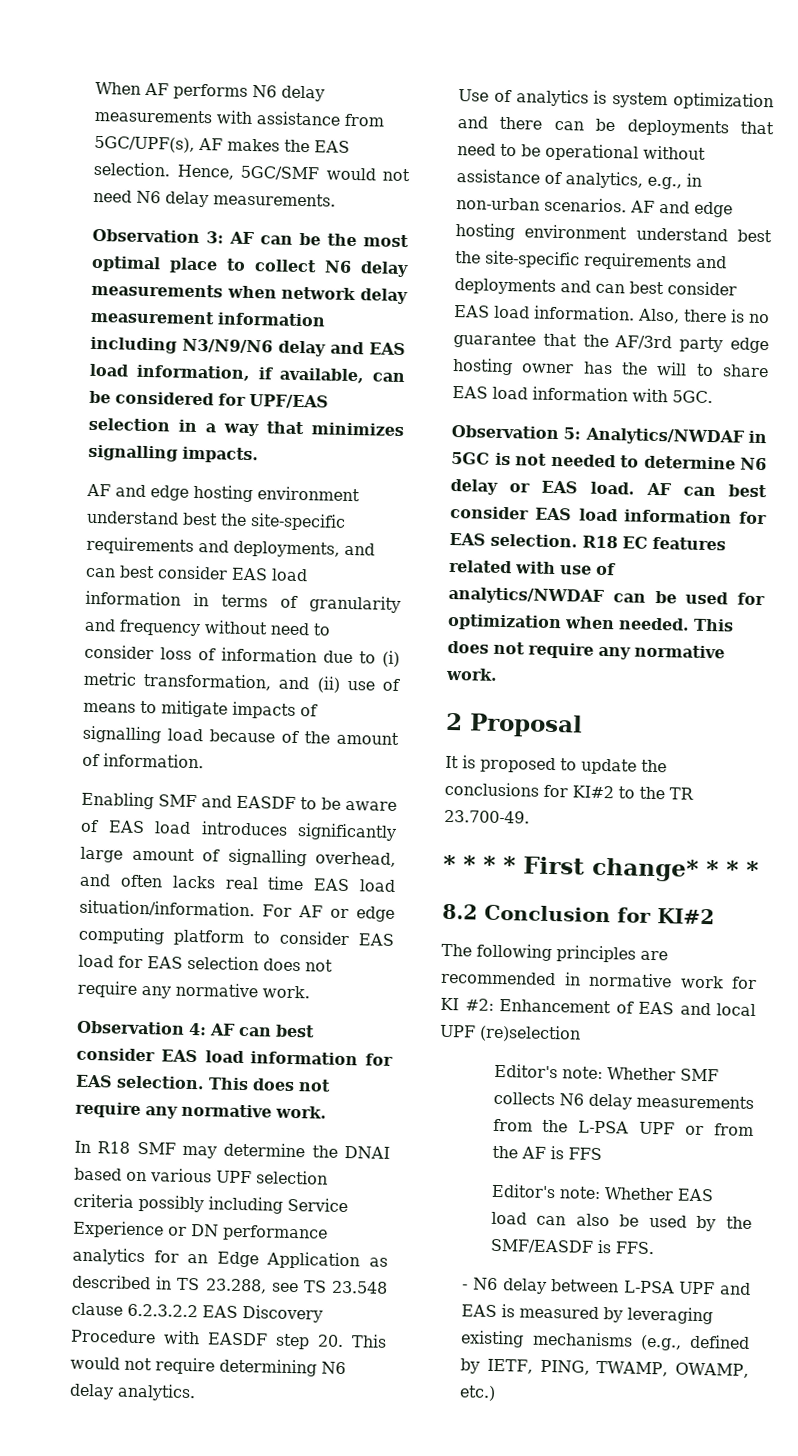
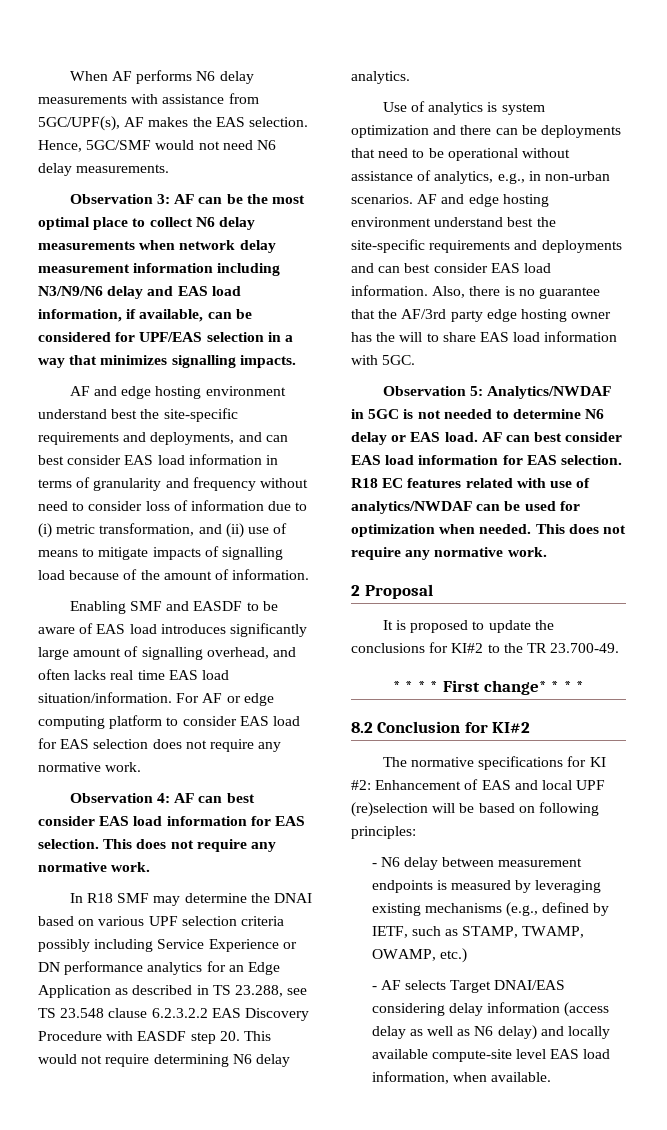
- The following principles are recommended in normative work for KI #2: Enhancement of EAS and local UPF (re)selection
- Editor's note: Whether SMF collects N6 delay measurements from the L-PSA UPF or from the AF is FFS
- Editor's note: Whether EAS load can also be used by the SMF/EASDF is FFS.
+ The normative specifications for KI #2: Enhancement of EAS and local UPF (re)selection will be based on following principles:
- - N6 delay between L-PSA UPF and EAS is measured by leveraging existing mechanisms (e.g., defined by IETF, PING, TWAMP, OWAMP, etc.)
+ - N6 delay between measurement endpoints is measured by leveraging existing mechanisms (e.g., defined by IETF, such as STAMP, TWAMP, OWAMP, etc.)
+ - AF selects Target DNAI/EAS considering delay information (access delay as well as N6 delay) and locally available compute-site level EAS load information, when available.

